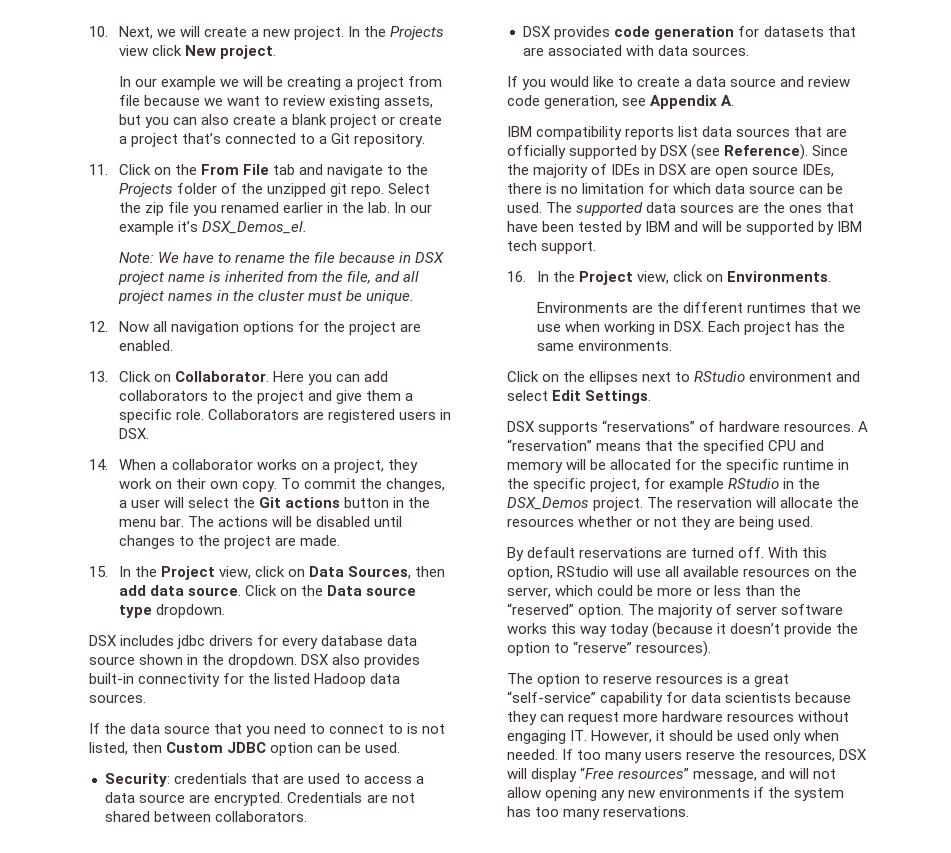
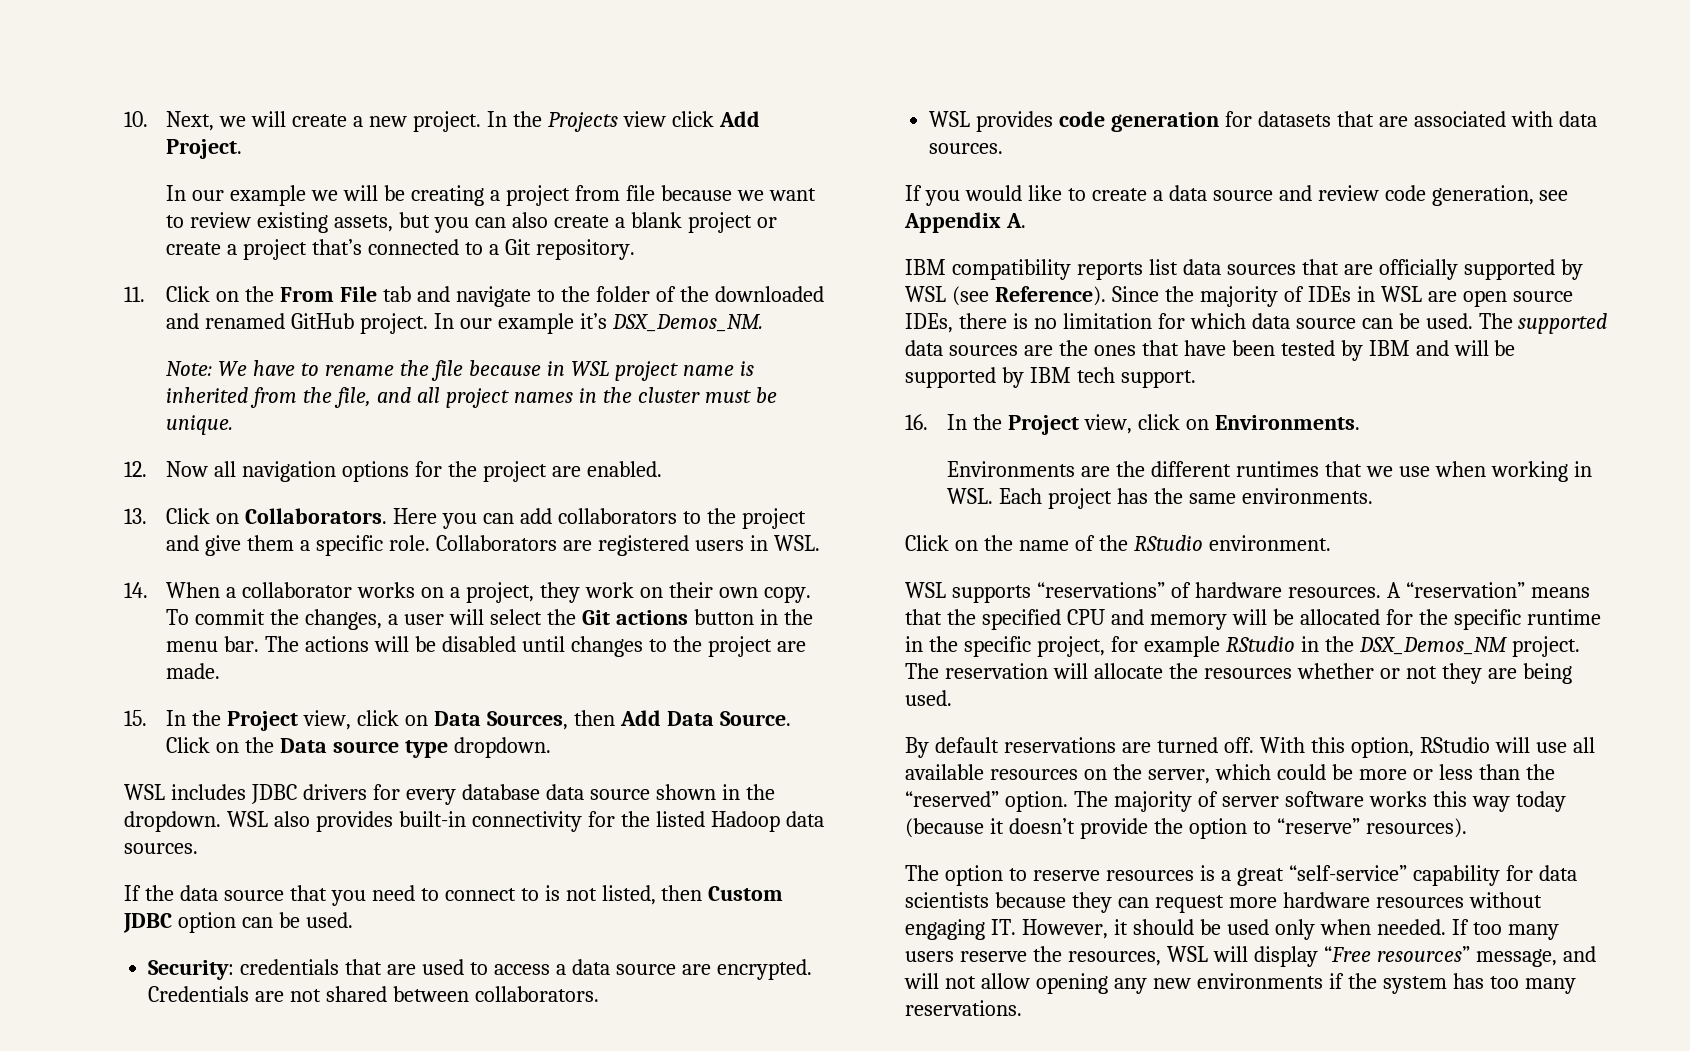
- In the Projects view click New project.
+ In the Projects view click Add Project.
- 11. Click on the From File tab and navigate to the Projects folder of the unzipped git repo. Select the zip file you renamed earlier in the lab.
+ 11. Click on the From File tab and navigate to the folder of the downloaded and renamed GitHub project.
- In our example it’s DSX_Demos_el.
+ In our example it’s DSX_Demos_NM.
- Note: We have to rename the file because in DSX project name is inherited from the file, and all project names in the cluster must be unique.
+ Note: We have to rename the file because in WSL project name is inherited from the file, and all project names in the cluster must be unique.
- 13. Click on Collaborator.
+ 13. Click on Collaborators.
- Collaborators are registered users in DSX.
+ Collaborators are registered users in WSL.
- 15. In the Project view, click on Data Sources, then add data source.
+ 15. In the Project view, click on Data Sources, then Add Data Source.
- DSX includes jdbc drivers for every database data source shown in the dropdown.
+ WSL includes JDBC drivers for every database data source shown in the dropdown.
- DSX also provides built-in connectivity for the listed Hadoop data sources.
+ WSL also provides built-in connectivity for the listed Hadoop data sources.
- DSX provides code generation for datasets that are associated with data sources.
+ WSL provides code generation for datasets that are associated with data sources.
- IBM compatibility reports list data sources that are officially supported by DSX (see Reference).
+ IBM compatibility reports list data sources that are officially supported by WSL (see Reference).
- Since the majority of IDEs in DSX are open source IDEs, there is no limitation for which data source can be used.
+ Since the majority of IDEs in WSL are open source IDEs, there is no limitation for which data source can be used.
- Environments are the different runtimes that we use when working in DSX. Each project has the same environments.
+ Environments are the different runtimes that we use when working in WSL. Each project has the same environments.
- Click on the ellipses next to RStudio environment and select Edit Settings.
- DSX supports “reservations” of hardware resources.
+ Click on the name of the RStudio environment.
+ WSL supports “reservations” of hardware resources.
- A “reservation” means that the specified CPU and memory will be allocated for the specific runtime in the specific project, for example RStudio in the DSX_Demos project.
+ A “reservation” means that the specified CPU and memory will be allocated for the specific runtime in the specific project, for example RStudio in the DSX_Demos_NM project.
- If too many users reserve the resources, DSX will display “Free resources” message, and will not allow opening any new environments if the system has too many reservations.
+ If too many users reserve the resources, WSL will display “Free resources” message, and will not allow opening any new environments if the system has too many reservations.

